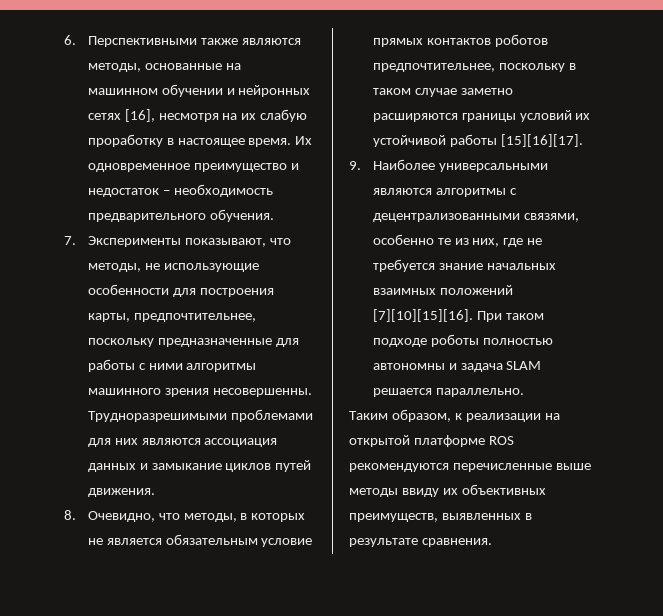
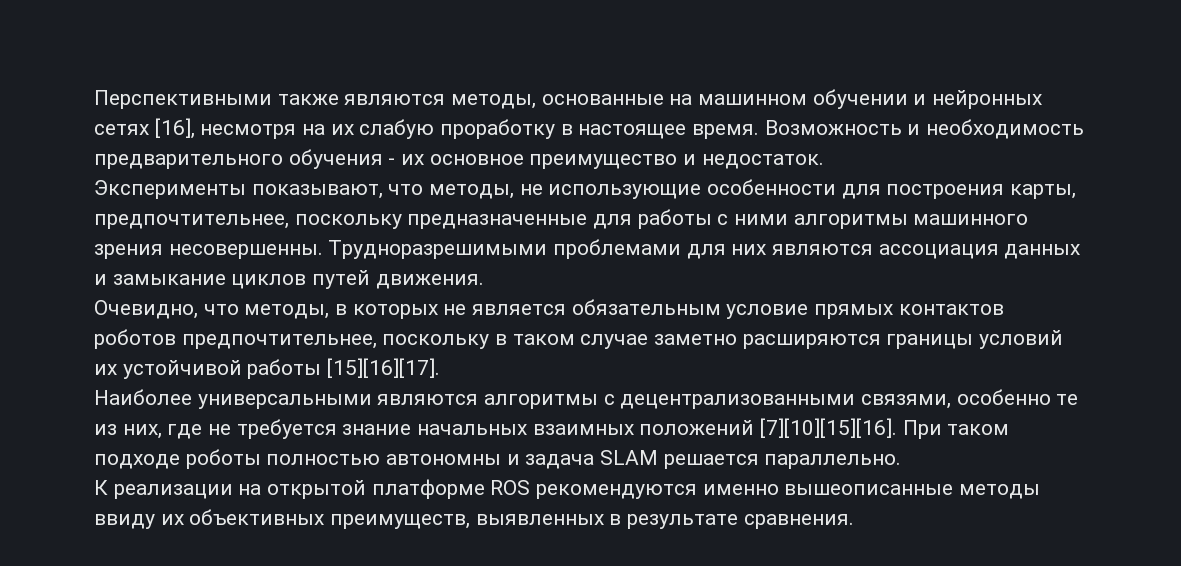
- 6. Перспективными также являются методы, основанные на машинном обучении и нейронных сетях [16], несмотря на их слабую проработку в настоящее время.
+ Перспективными также являются методы, основанные на машинном обучении и нейронных сетях [16], несмотря на их слабую проработку в настоящее время.
- Их одновременное преимущество и недостаток – необходимость предварительного обучения.
- 7. Эксперименты показывают, что методы, не использующие особенности для построения карты, предпочтительнее, поскольку предназначенные для работы с ними алгоритмы машинного зрения несовершенны.
+ Возможность и необходимость предварительного обучения - их основное преимущество и недостаток.
+ Эксперименты показывают, что методы, не использующие особенности для построения карты, предпочтительнее, поскольку предназначенные для работы с ними алгоритмы машинного зрения несовершенны.
- 8. Очевидно, что методы, в которых не является обязательным условие прямых контактов роботов предпочтительнее, поскольку в таком случае заметно расширяются границы условий их устойчивой работы [15][16][17].
+ Очевидно, что методы, в которых не является обязательным условие прямых контактов роботов предпочтительнее, поскольку в таком случае заметно расширяются границы условий их устойчивой работы [15][16][17].
- 9. Наиболее универсальными являются алгоритмы с децентрализованными связями, особенно те из них, где не требуется знание начальных взаимных положений [7][10][15][16].
+ Наиболее универсальными являются алгоритмы с децентрализованными связями, особенно те из них, где не требуется знание начальных взаимных положений [7][10][15][16].
- Таким образом, к реализации на открытой платформе ROS рекомендуются перечисленные выше методы ввиду их объективных преимуществ, выявленных в результате сравнения.
+ К реализации на открытой платформе ROS рекомендуются именно вышеописанные методы ввиду их объективных преимуществ, выявленных в результате сравнения.

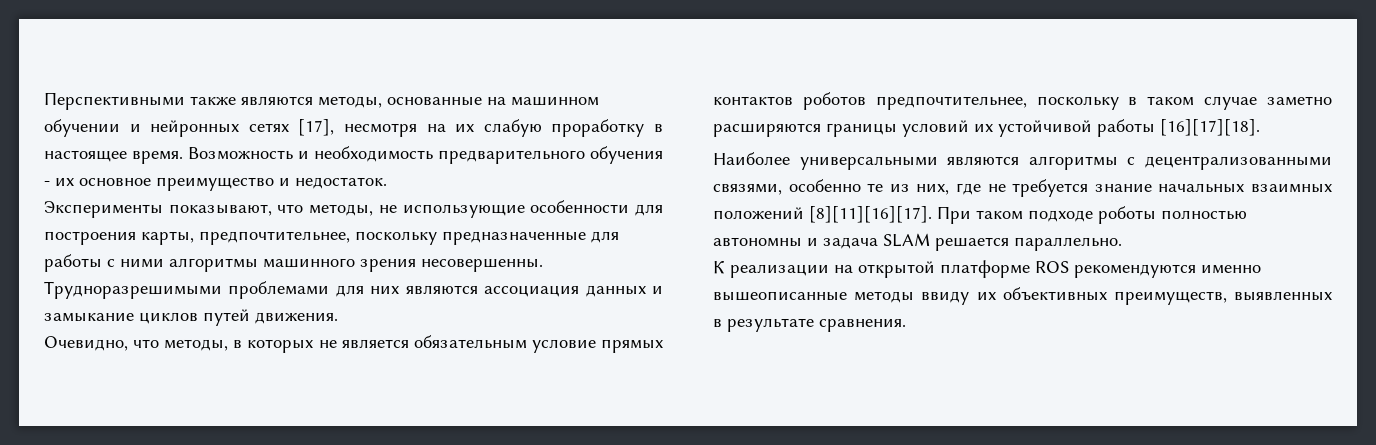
- Перспективными также являются методы, основанные на машинном обучении и нейронных сетях [16], несмотря на их слабую проработку в настоящее время.
+ Перспективными также являются методы, основанные на машинном обучении и нейронных сетях [17], несмотря на их слабую проработку в настоящее время.
- Очевидно, что методы, в которых не является обязательным условие прямых контактов роботов предпочтительнее, поскольку в таком случае заметно расширяются границы условий их устойчивой работы [15][16][17].
+ Очевидно, что методы, в которых не является обязательным условие прямых контактов роботов предпочтительнее, поскольку в таком случае заметно расширяются границы условий их устойчивой работы [16][17][18].
- Наиболее универсальными являются алгоритмы с децентрализованными связями, особенно те из них, где не требуется знание начальных взаимных положений [7][10][15][16].
+ Наиболее универсальными являются алгоритмы с децентрализованными связями, особенно те из них, где не требуется знание начальных взаимных положений [8][11][16][17].

